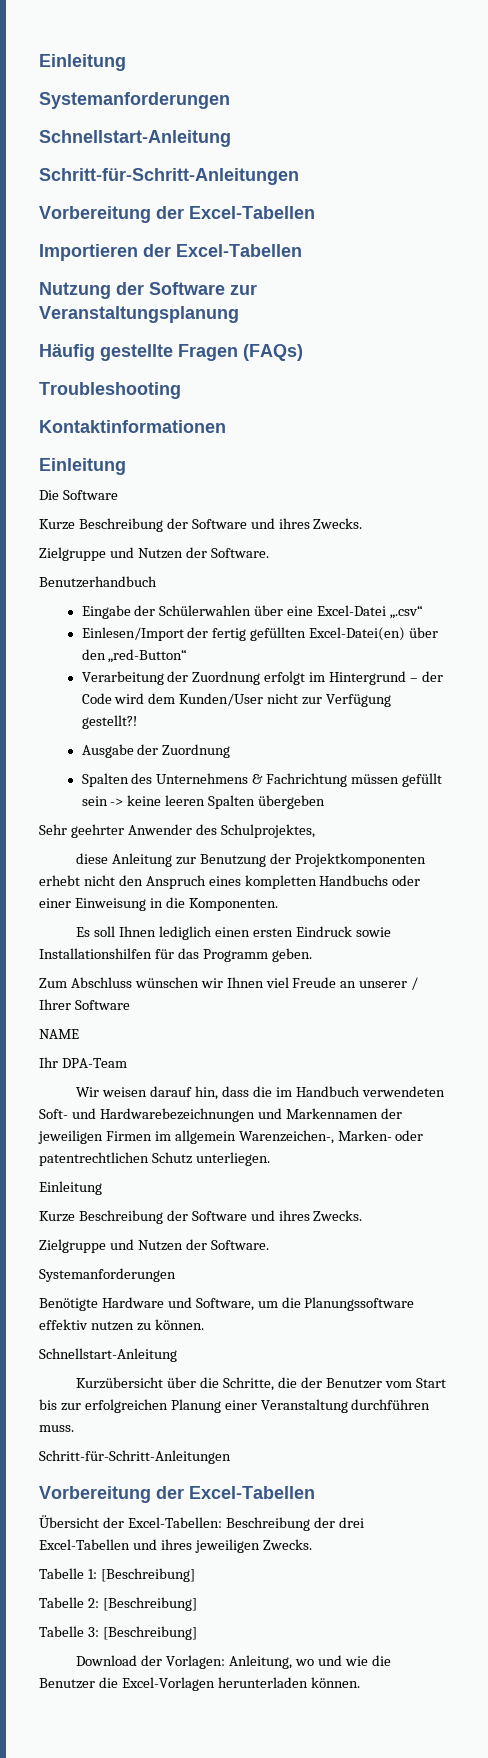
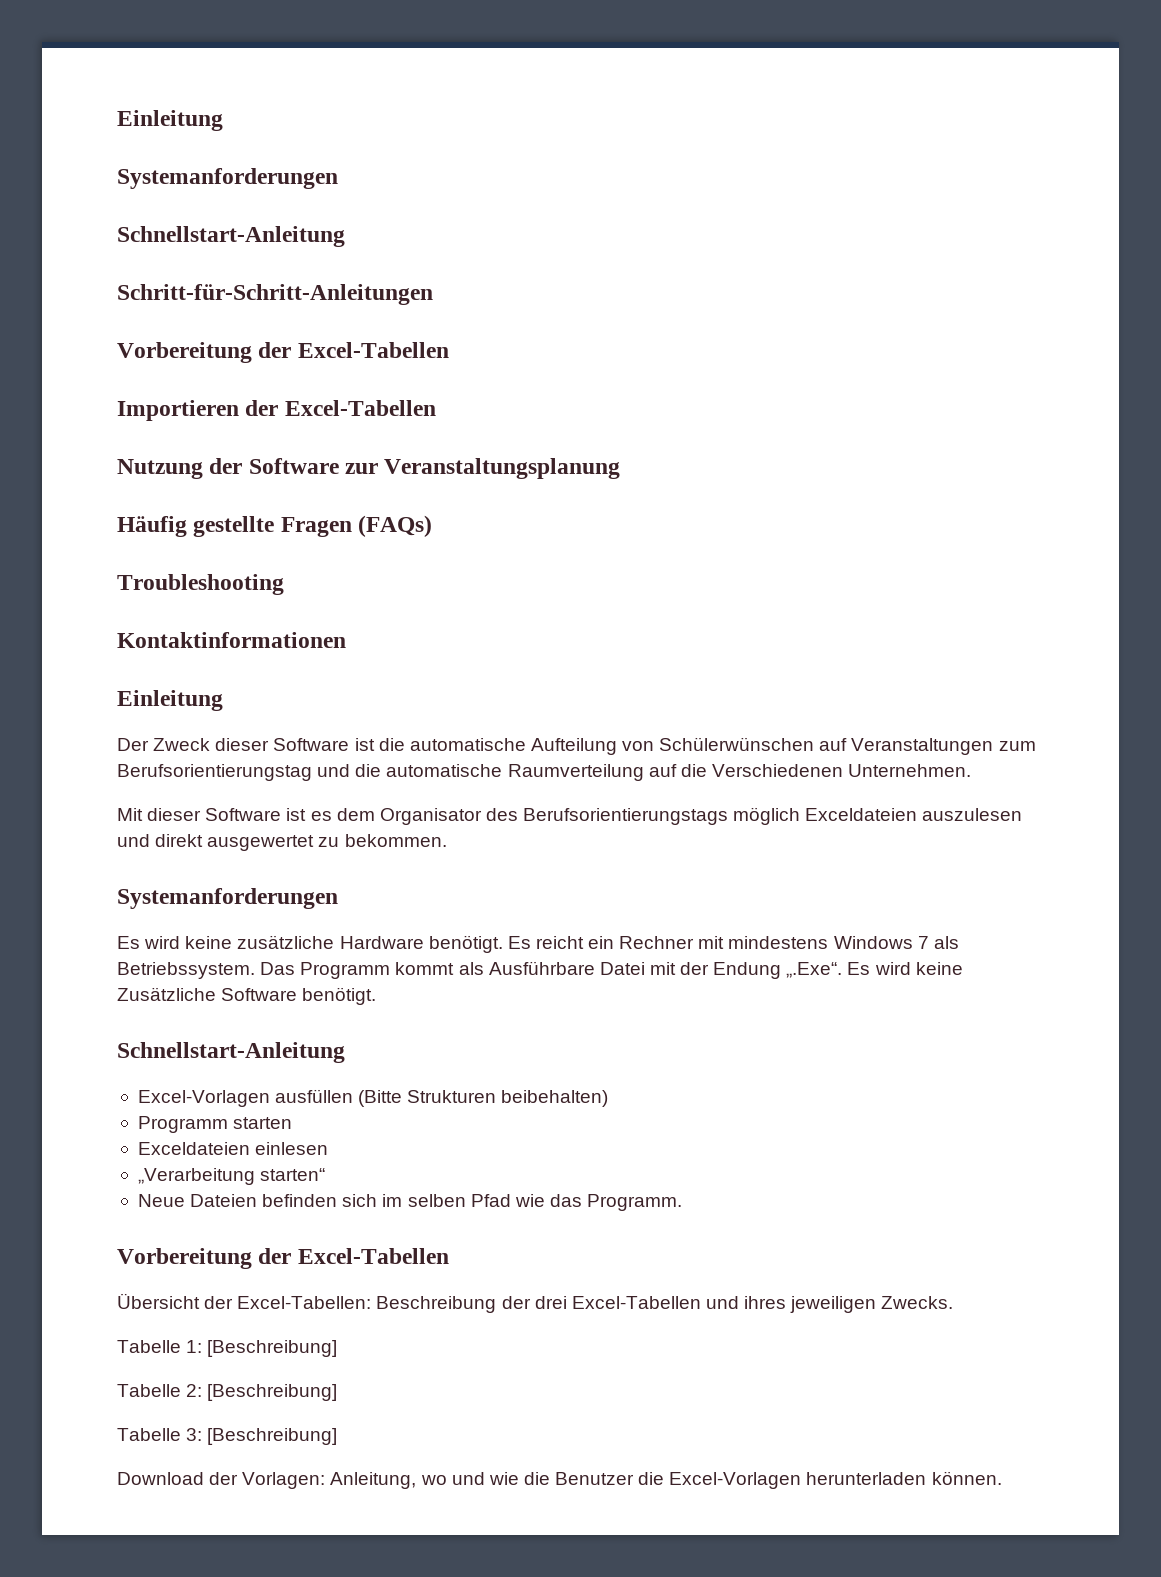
- Die Software
- Kurze Beschreibung der Software und ihres Zwecks.
- Zielgruppe und Nutzen der Software.
- Benutzerhandbuch
- Eingabe der Schülerwahlen über eine Excel-Datei „.csv“
- Einlesen/Import der fertig gefüllten Excel-Datei(en) über den „red-Button“
- Verarbeitung der Zuordnung erfolgt im Hintergrund – der Code wird dem Kunden/User nicht zur Verfügung gestellt?!
- Ausgabe der Zuordnung
- Spalten des Unternehmens & Fachrichtung müssen gefüllt sein -> keine leeren Spalten übergeben
- Sehr geehrter Anwender des Schulprojektes,
- diese Anleitung zur Benutzung der Projektkomponenten erhebt nicht den Anspruch eines kompletten Handbuchs oder einer Einweisung in die Komponenten.
- Es soll Ihnen lediglich einen ersten Eindruck sowie Installationshilfen für das Programm geben.
- Zum Abschluss wünschen wir Ihnen viel Freude an unserer / Ihrer Software
- NAME
- Ihr DPA-Team
- Wir weisen darauf hin, dass die im Handbuch verwendeten Soft- und Hardwarebezeichnungen und Markennamen der jeweiligen Firmen im allgemein Warenzeichen-, Marken- oder patentrechtlichen Schutz unterliegen.
- Einleitung
- Kurze Beschreibung der Software und ihres Zwecks.
- Zielgruppe und Nutzen der Software.
+ Der Zweck dieser Software ist die automatische Aufteilung von Schülerwünschen auf Veranstaltungen zum Berufsorientierungstag und die automatische Raumverteilung auf die Verschiedenen Unternehmen.
+ Mit dieser Software ist es dem Organisator des Berufsorientierungstags möglich Exceldateien auszulesen und direkt ausgewertet zu bekommen.
  Systemanforderungen
- Benötigte Hardware und Software, um die Planungssoftware effektiv nutzen zu können.
+ Es wird keine zusätzliche Hardware benötigt. Es reicht ein Rechner mit mindestens Windows 7 als Betriebssystem. Das Programm kommt als Ausführbare Datei mit der Endung „.Exe“. Es wird keine Zusätzliche Software benötigt.
  Schnellstart-Anleitung
- Kurzübersicht über die Schritte, die der Benutzer vom Start bis zur erfolgreichen Planung einer Veranstaltung durchführen muss.
- Schritt-für-Schritt-Anleitungen
+ Excel-Vorlagen ausfüllen (Bitte Strukturen beibehalten)
+ Programm starten
+ Exceldateien einlesen
+ „Verarbeitung starten“
+ Neue Dateien befinden sich im selben Pfad wie das Programm.

